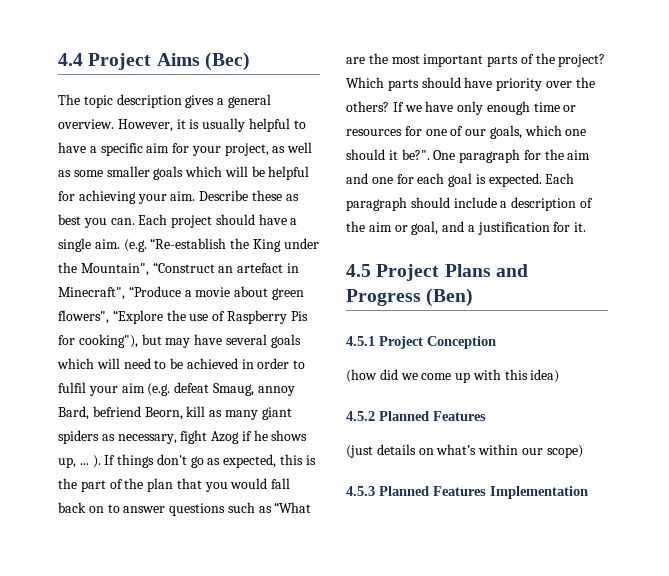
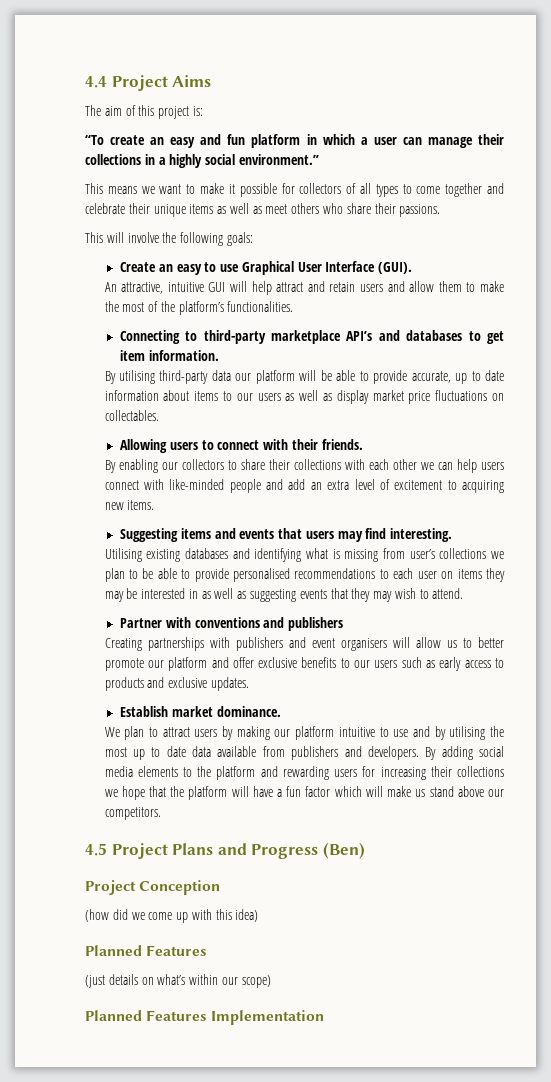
- 4.4 Project Aims (Bec)
+ 4.4 Project Aims
- The topic description gives a general overview. However, it is usually helpful to have a specific aim for your project, as well as some smaller goals which will be helpful for achieving your aim. Describe these as best you can. Each project should have a single aim. (e.g. “Re-establish the King under the Mountain", “Construct an artefact in Minecraft", “Produce a movie about green flowers", “Explore the use of Raspberry Pis for cooking"), but may have several goals which will need to be achieved in order to fulfil your aim (e.g. defeat Smaug, annoy Bard, befriend Beorn, kill as many giant spiders as necessary, fight Azog if he shows up, ... ). If things don't go as expected, this is the part of the plan that you would fall back on to answer questions such as “What are the most important parts of the project? Which parts should have priority over the others? If we have only enough time or resources for one of our goals, which one should it be?". One paragraph for the aim and one for each goal is expected. Each paragraph should include a description of the aim or goal, and a justification for it.
+ The aim of this project is:
+ “To create an easy and fun platform in which a user can manage their collections in a highly social environment.”
+ This means we want to make it possible for collectors of all types to come together and celebrate their unique items as well as meet others who share their passions.
+ This will involve the following goals:
+ Create an easy to use Graphical User Interface (GUI).
+ An attractive, intuitive GUI will help attract and retain users and allow them to make the most of the platform’s functionalities.
+ Connecting to third-party marketplace API’s and databases to get item information.
+ By utilising third-party data our platform will be able to provide accurate, up to date information about items to our users as well as display market price fluctuations on collectables.
+ Allowing users to connect with their friends.
+ By enabling our collectors to share their collections with each other we can help users connect with like-minded people and add an extra level of excitement to acquiring new items.
+ Suggesting items and events that users may find interesting.
+ Utilising existing databases and identifying what is missing from user’s collections we plan to be able to provide personalised recommendations to each user on items they may be interested in as well as suggesting events that they may wish to attend.
+ Partner with conventions and publishers
+ Creating partnerships with publishers and event organisers will allow us to better promote our platform and offer exclusive benefits to our users such as early access to products and exclusive updates.
+ Establish market dominance.
+ We plan to attract users by making our platform intuitive to use and by utilising the most up to date data available from publishers and developers. By adding social media elements to the platform and rewarding users for increasing their collections we hope that the platform will have a fun factor which will make us stand above our competitors.
- 4.5.1 Project Conception
+ Project Conception
  (how did we come up with this idea)
- 4.5.2 Planned Features
+ Planned Features
- 4.5.3 Planned Features Implementation
+ Planned Features Implementation

